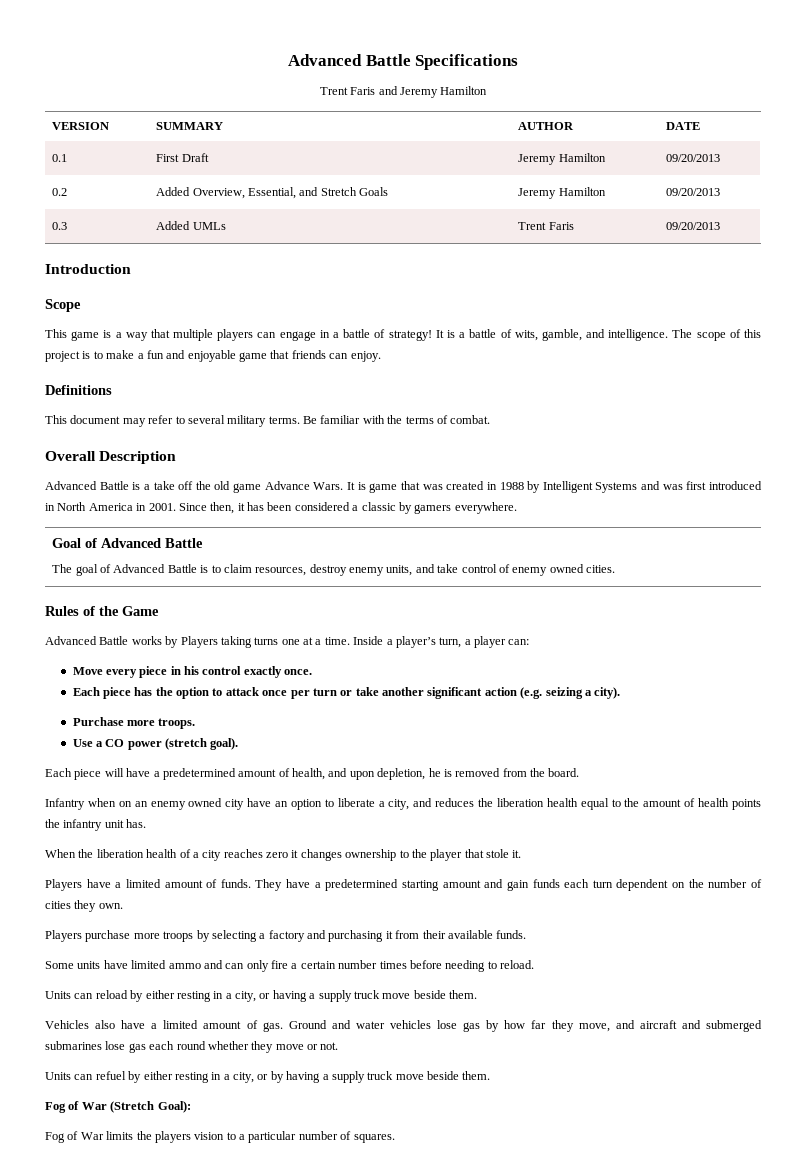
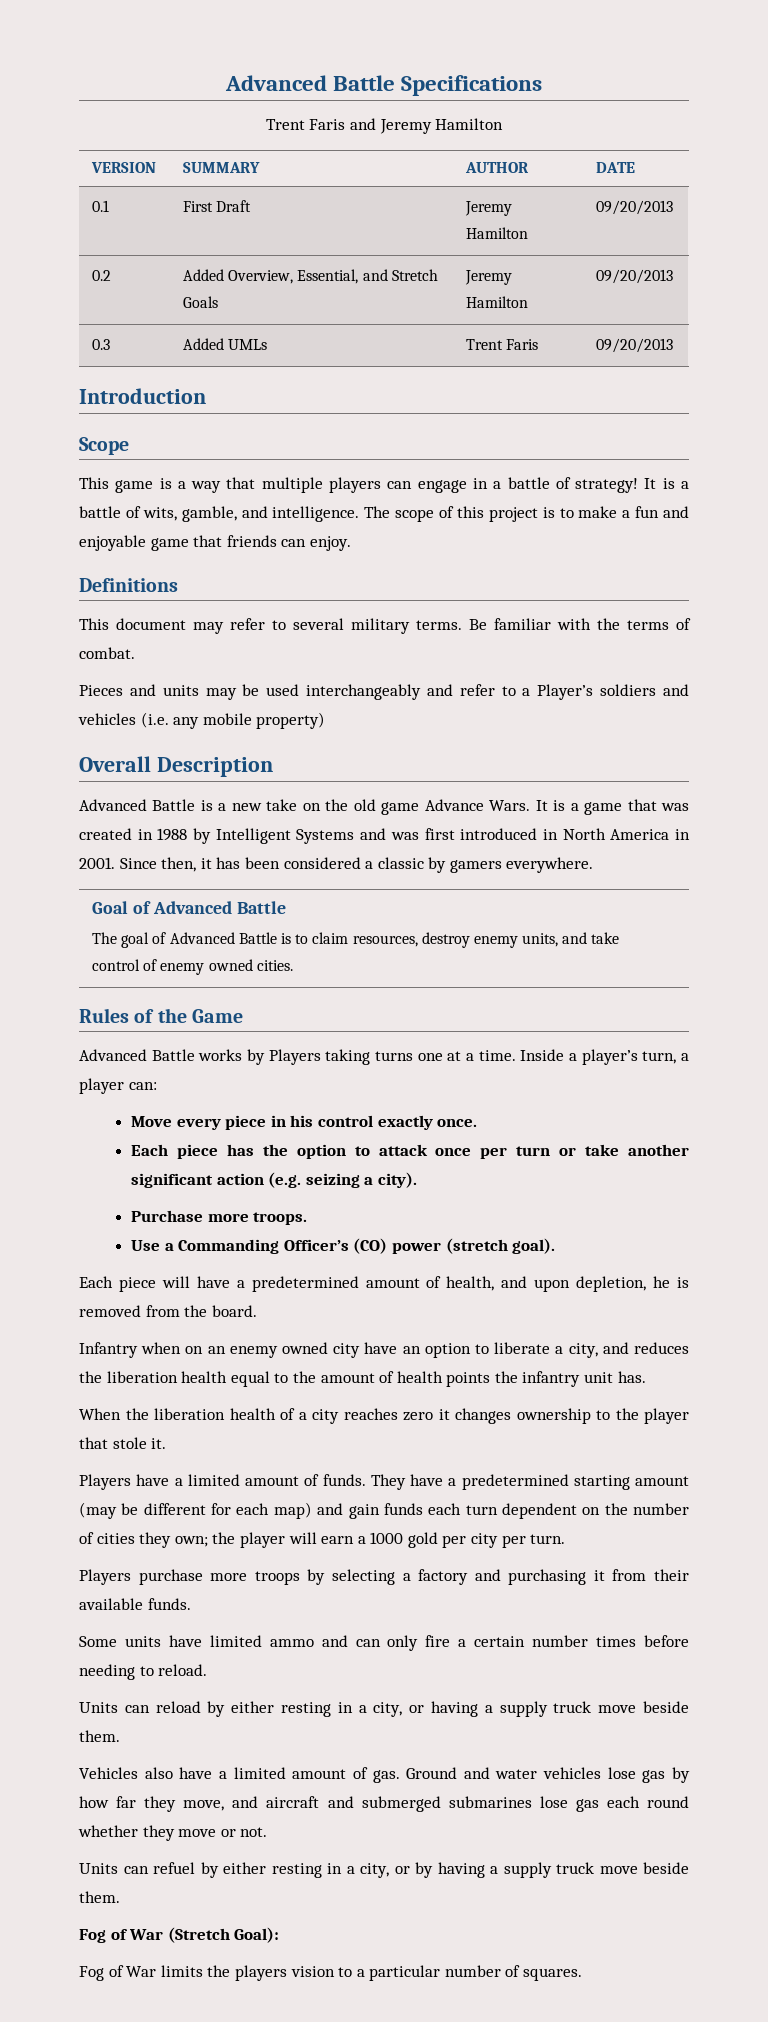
+ Pieces and units may be used interchangeably and refer to a Player’s soldiers and vehicles (i.e. any mobile property)
- Advanced Battle is a take off the old game Advance Wars.
+ Advanced Battle is a new take on the old game Advance Wars.
- It is game that was created in 1988 by Intelligent Systems and was first introduced in North America in 2001.
+ It is a game that was created in 1988 by Intelligent Systems and was first introduced in North America in 2001.
- Use a CO power (stretch goal).
+ Use a Commanding Officer’s (CO) power (stretch goal).
- They have a predetermined starting amount and gain funds each turn dependent on the number of cities they own.
+ They have a predetermined starting amount (may be different for each map) and gain funds each turn dependent on the number of cities they own; the player will earn a 1000 gold per city per turn.

